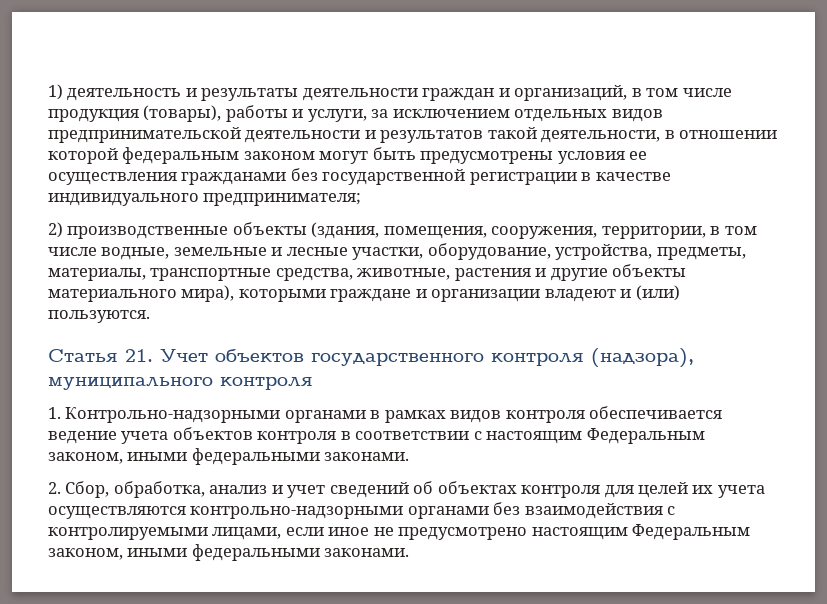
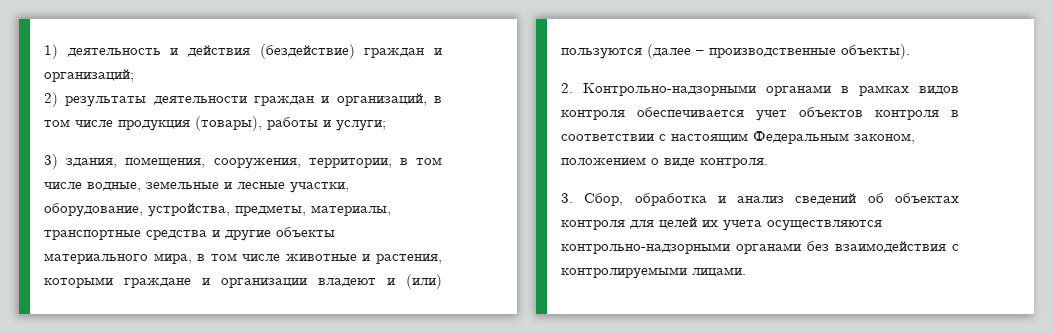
- 1) деятельность и результаты деятельности граждан и организаций, в том числе продукция (товары), работы и услуги, за исключением отдельных видов предпринимательской деятельности и результатов такой деятельности, в отношении которой федеральным законом могут быть предусмотрены условия ее осуществления гражданами без государственной регистрации в качестве индивидуального предпринимателя;
- 2) производственные объекты (здания, помещения, сооружения, территории, в том числе водные, земельные и лесные участки, оборудование, устройства, предметы, материалы, транспортные средства, животные, растения и другие объекты материального мира), которыми граждане и организации владеют и (или) пользуются.
- Статья 21. Учет объектов государственного контроля (надзора), муниципального контроля
- 1. Контрольно-надзорными органами в рамках видов контроля обеспечивается ведение учета объектов контроля в соответствии с настоящим Федеральным законом, иными федеральными законами.
- 2. Сбор, обработка, анализ и учет сведений об объектах контроля для целей их учета осуществляются контрольно-надзорными органами без взаимодействия с контролируемыми лицами, если иное не предусмотрено настоящим Федеральным законом, иными федеральными законами.
+ 1) деятельность и действия (бездействие) граждан и организаций;
+ 2) результаты деятельности граждан и организаций, в том числе продукция (товары), работы и услуги;
+ 3) здания, помещения, сооружения, территории, в том числе водные, земельные и лесные участки, оборудование, устройства, предметы, материалы, транспортные средства и другие объекты материального мира, в том числе животные и растения, которыми граждане и организации владеют и (или) пользуются (далее – производственные объекты).
+ 2. Контрольно-надзорными органами в рамках видов контроля обеспечивается учет объектов контроля в соответствии с настоящим Федеральным законом, положением о виде контроля.
+ 3. Сбор, обработка и анализ сведений об объектах контроля для целей их учета осуществляются контрольно-надзорными органами без взаимодействия с контролируемыми лицами.

